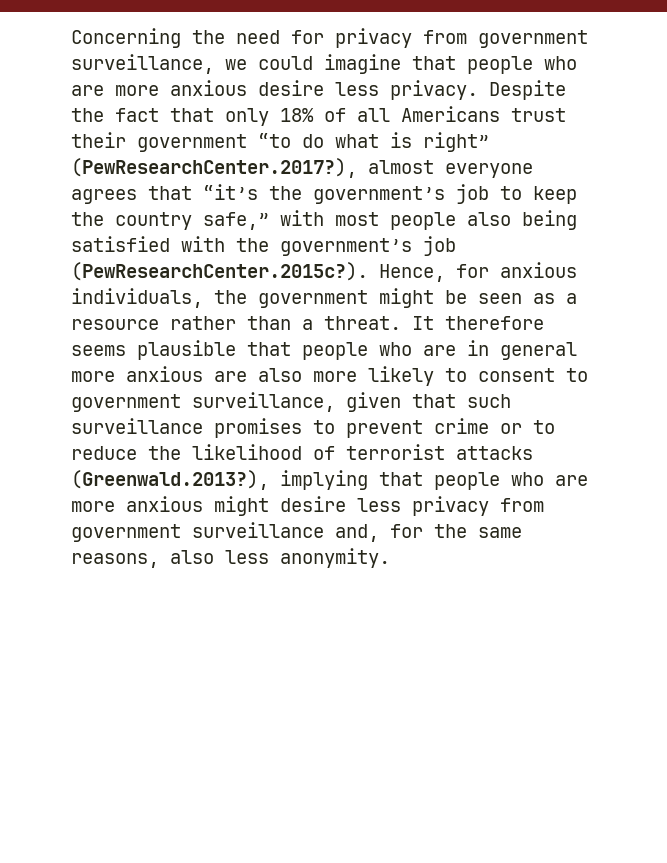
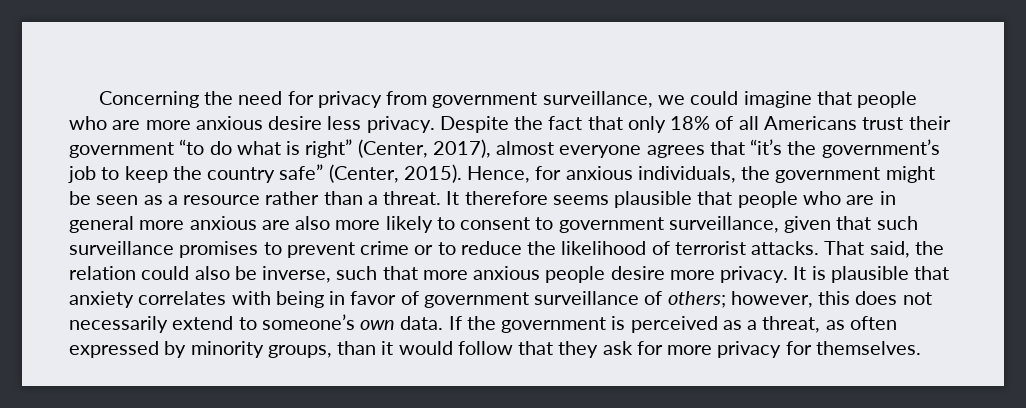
- Despite the fact that only 18% of all Americans trust their government “to do what is right” (PewResearchCenter.2017?), almost everyone agrees that “it’s the government’s job to keep the country safe,” with most people also being satisfied with the government’s job (PewResearchCenter.2015c?). Hence, for anxious individuals, the government might be seen as a resource rather than a threat.
+ Despite the fact that only 18% of all Americans trust their government “to do what is right” (Center, 2017), almost everyone agrees that “it’s the government’s job to keep the country safe” (Center, 2015). Hence, for anxious individuals, the government might be seen as a resource rather than a threat.
- It therefore seems plausible that people who are in general more anxious are also more likely to consent to government surveillance, given that such surveillance promises to prevent crime or to reduce the likelihood of terrorist attacks (Greenwald.2013?), implying that people who are more anxious might desire less privacy from government surveillance and, for the same reasons, also less anonymity.
+ It therefore seems plausible that people who are in general more anxious are also more likely to consent to government surveillance, given that such surveillance promises to prevent crime or to reduce the likelihood of terrorist attacks. That said, the relation could also be inverse, such that more anxious people desire more privacy. It is plausible that anxiety correlates with being in favor of government surveillance of others; however, this does not necessarily extend to someone’s own data. If the government is perceived as a threat, as often expressed by minority groups, than it would follow that they ask for more privacy for themselves.

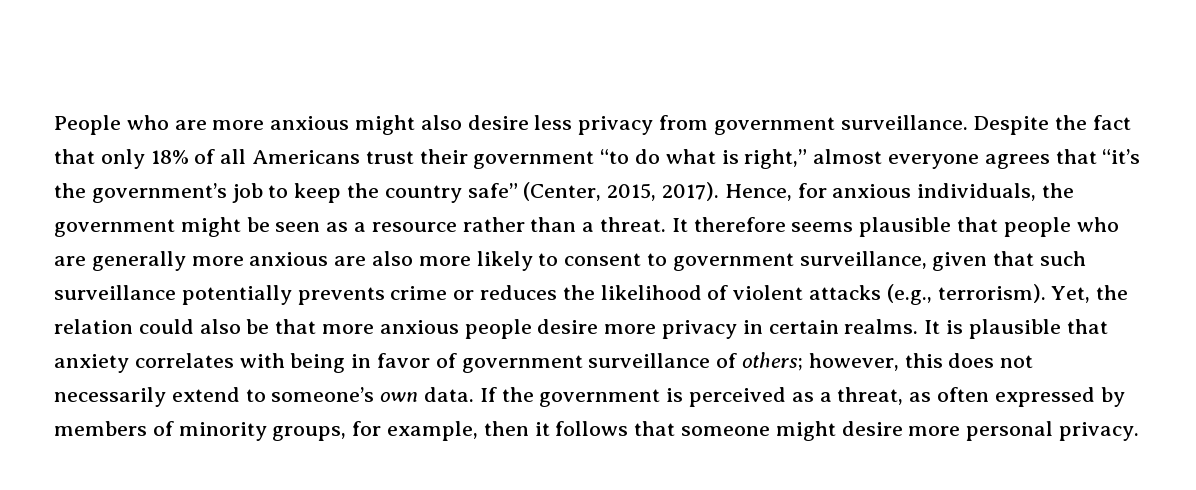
- Concerning the need for privacy from government surveillance, we could imagine that people who are more anxious desire less privacy.
+ People who are more anxious might also desire less privacy from government surveillance.
- Despite the fact that only 18% of all Americans trust their government “to do what is right” (Center, 2017), almost everyone agrees that “it’s the government’s job to keep the country safe” (Center, 2015).
+ Despite the fact that only 18% of all Americans trust their government “to do what is right,” almost everyone agrees that “it’s the government’s job to keep the country safe” (Center, 2015, 2017).
- It therefore seems plausible that people who are in general more anxious are also more likely to consent to government surveillance, given that such surveillance promises to prevent crime or to reduce the likelihood of terrorist attacks. That said, the relation could also be inverse, such that more anxious people desire more privacy.
+ It therefore seems plausible that people who are generally more anxious are also more likely to consent to government surveillance, given that such surveillance potentially prevents crime or reduces the likelihood of violent attacks (e.g., terrorism). Yet, the relation could also be that more anxious people desire more privacy in certain realms.
- If the government is perceived as a threat, as often expressed by minority groups, than it would follow that they ask for more privacy for themselves.
+ If the government is perceived as a threat, as often expressed by members of minority groups, for example, then it follows that someone might desire more personal privacy.

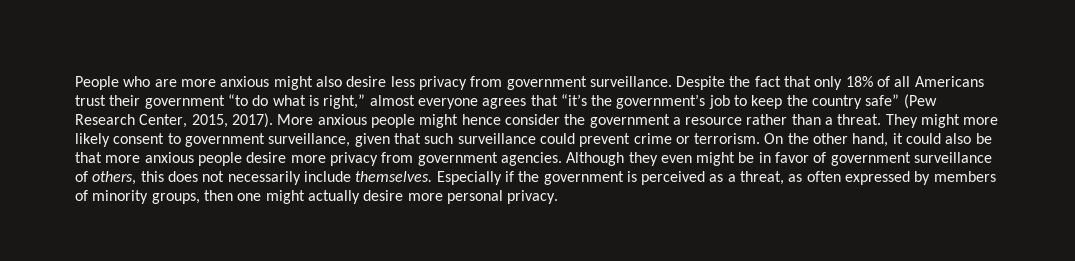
- Despite the fact that only 18% of all Americans trust their government “to do what is right,” almost everyone agrees that “it’s the government’s job to keep the country safe” (Center, 2015, 2017). Hence, for anxious individuals, the government might be seen as a resource rather than a threat.
+ Despite the fact that only 18% of all Americans trust their government “to do what is right,” almost everyone agrees that “it’s the government’s job to keep the country safe” (Pew Research Center, 2015, 2017). More anxious people might hence consider the government a resource rather than a threat.
- It therefore seems plausible that people who are generally more anxious are also more likely to consent to government surveillance, given that such surveillance potentially prevents crime or reduces the likelihood of violent attacks (e.g., terrorism). Yet, the relation could also be that more anxious people desire more privacy in certain realms. It is plausible that anxiety correlates with being in favor of government surveillance of others; however, this does not necessarily extend to someone’s own data. If the government is perceived as a threat, as often expressed by members of minority groups, for example, then it follows that someone might desire more personal privacy.
+ They might more likely consent to government surveillance, given that such surveillance could prevent crime or terrorism. On the other hand, it could also be that more anxious people desire more privacy from government agencies. Although they even might be in favor of government surveillance of others, this does not necessarily include themselves. Especially if the government is perceived as a threat, as often expressed by members of minority groups, then one might actually desire more personal privacy.

